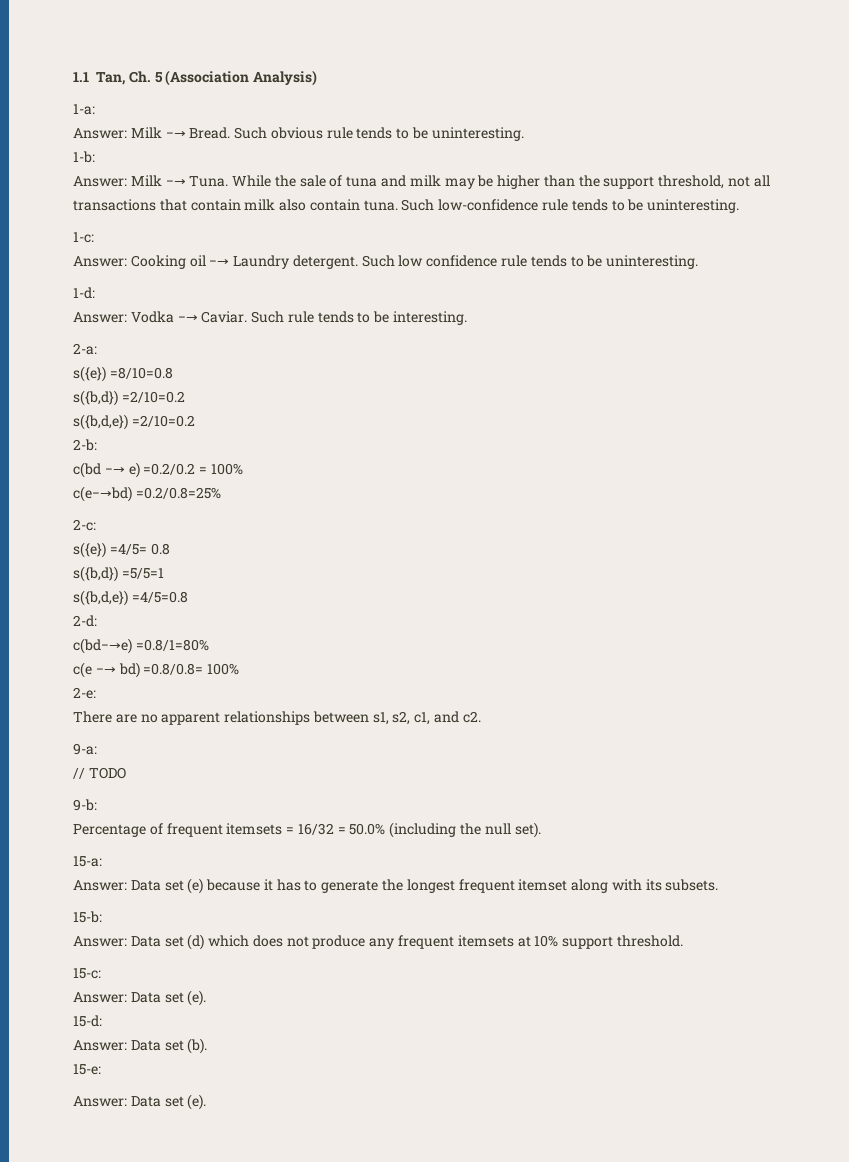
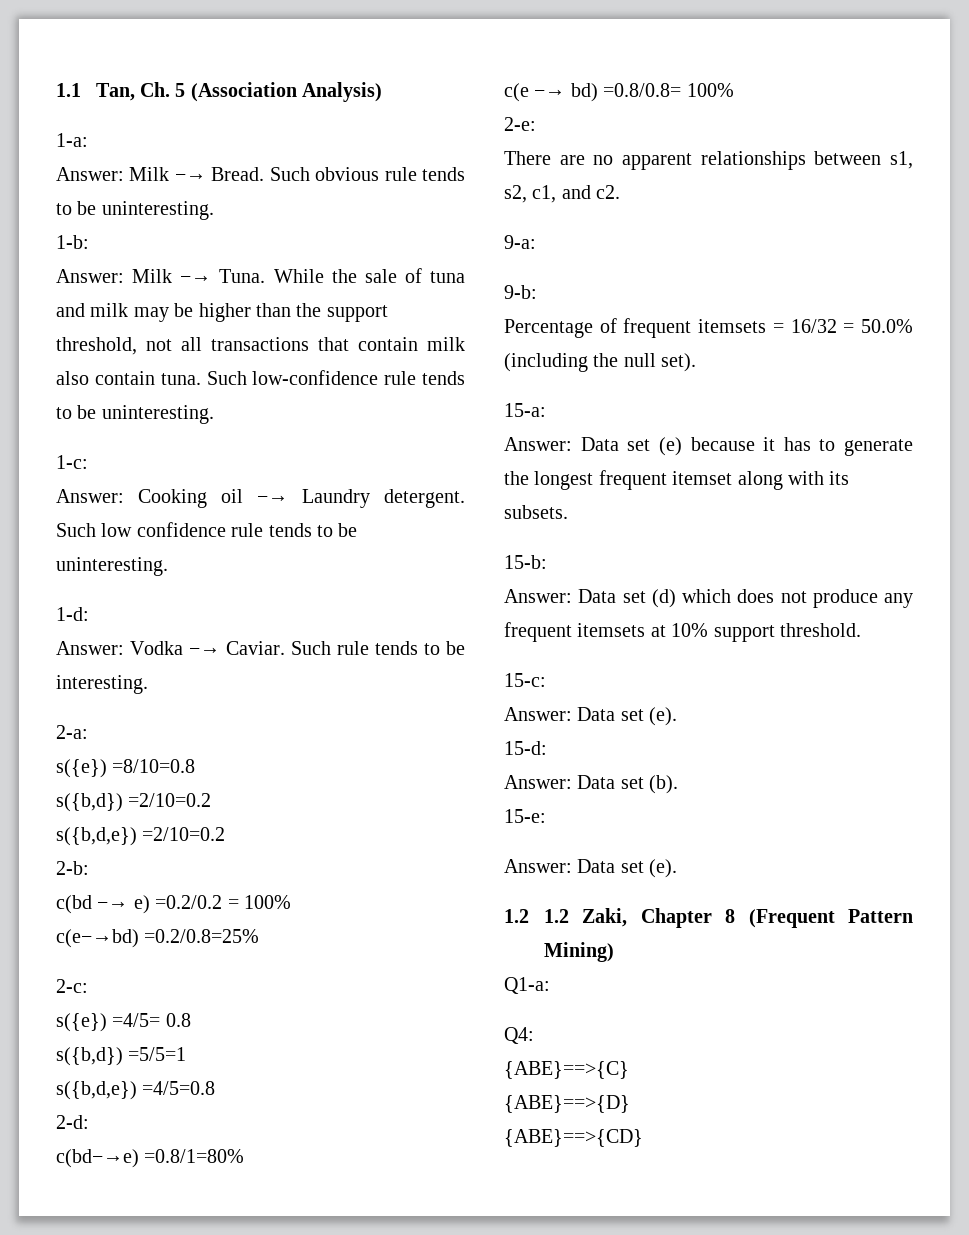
- // TODO
+ 1.2 1.2 Zaki, Chapter 8 (Frequent Pattern Mining)
+ Q1-a:
+ Q4:
+ {ABE}==>{C}
+ {ABE}==>{D}
+ {ABE}==>{CD}

